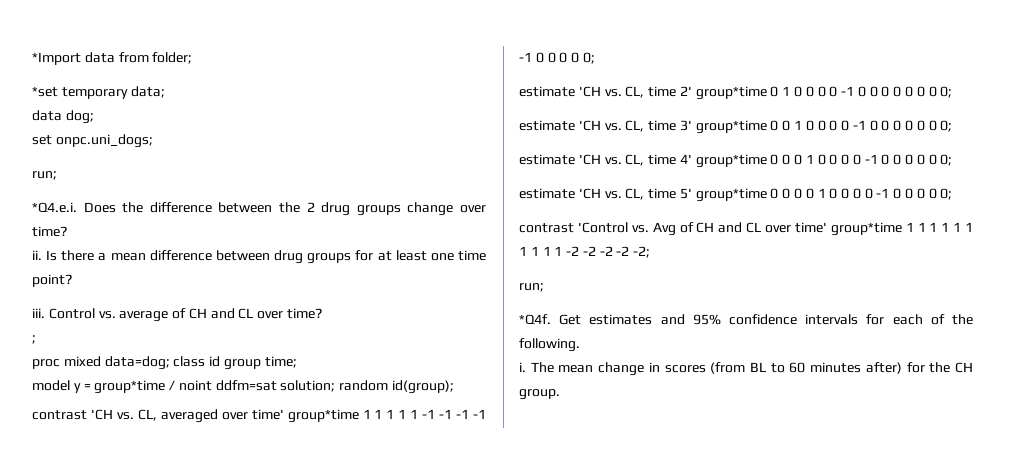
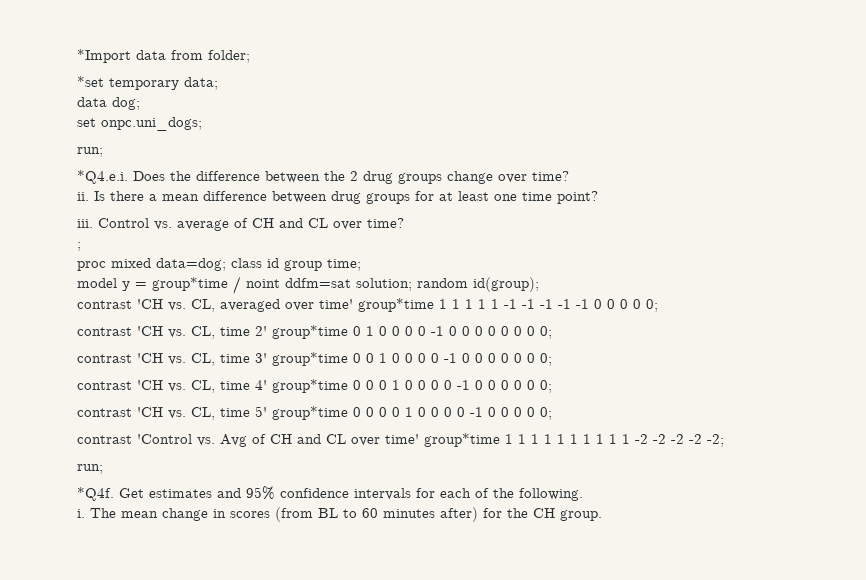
- estimate 'CH vs. CL, time 2' group*time 0 1 0 0 0 0 -1 0 0 0 0 0 0 0 0;
+ contrast 'CH vs. CL, time 2' group*time 0 1 0 0 0 0 -1 0 0 0 0 0 0 0 0;
- estimate 'CH vs. CL, time 3' group*time 0 0 1 0 0 0 0 -1 0 0 0 0 0 0 0;
+ contrast 'CH vs. CL, time 3' group*time 0 0 1 0 0 0 0 -1 0 0 0 0 0 0 0;
- estimate 'CH vs. CL, time 4' group*time 0 0 0 1 0 0 0 0 -1 0 0 0 0 0 0;
+ contrast 'CH vs. CL, time 4' group*time 0 0 0 1 0 0 0 0 -1 0 0 0 0 0 0;
- estimate 'CH vs. CL, time 5' group*time 0 0 0 0 1 0 0 0 0 -1 0 0 0 0 0;
+ contrast 'CH vs. CL, time 5' group*time 0 0 0 0 1 0 0 0 0 -1 0 0 0 0 0;

